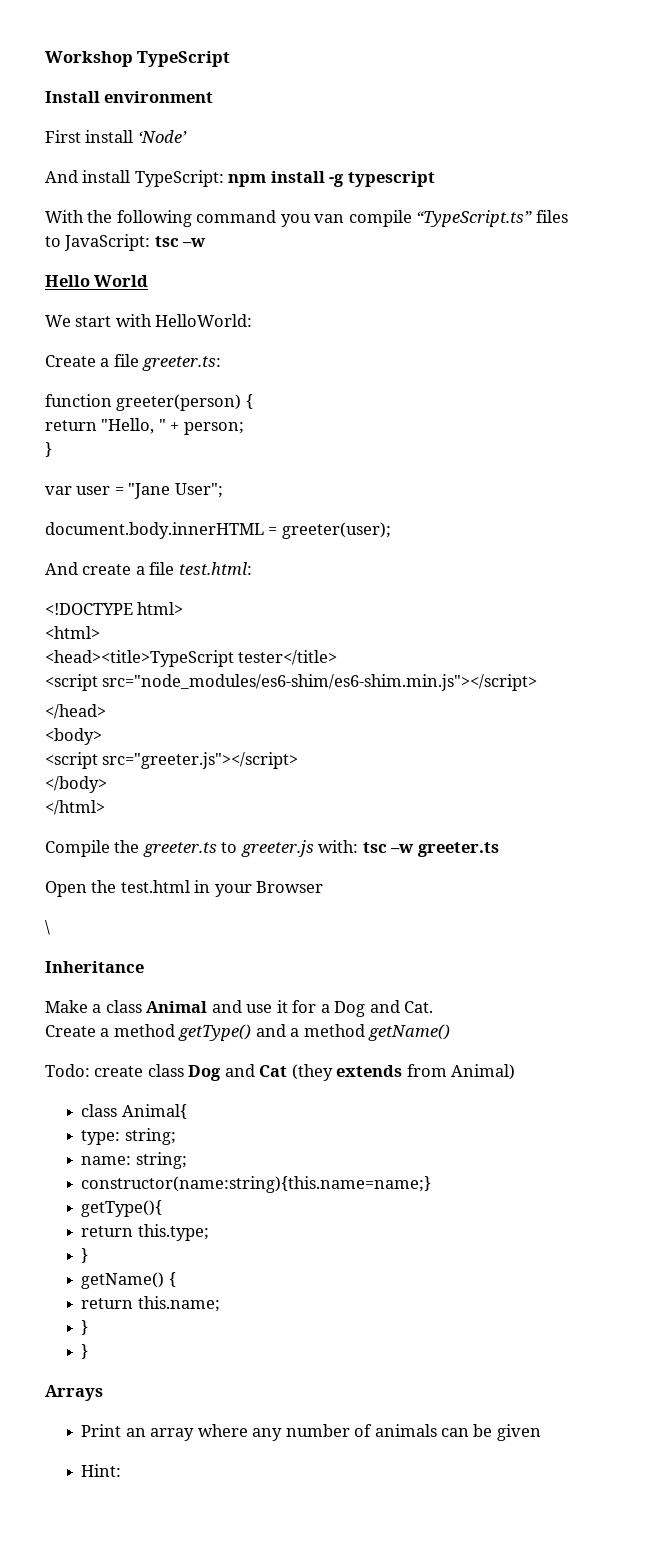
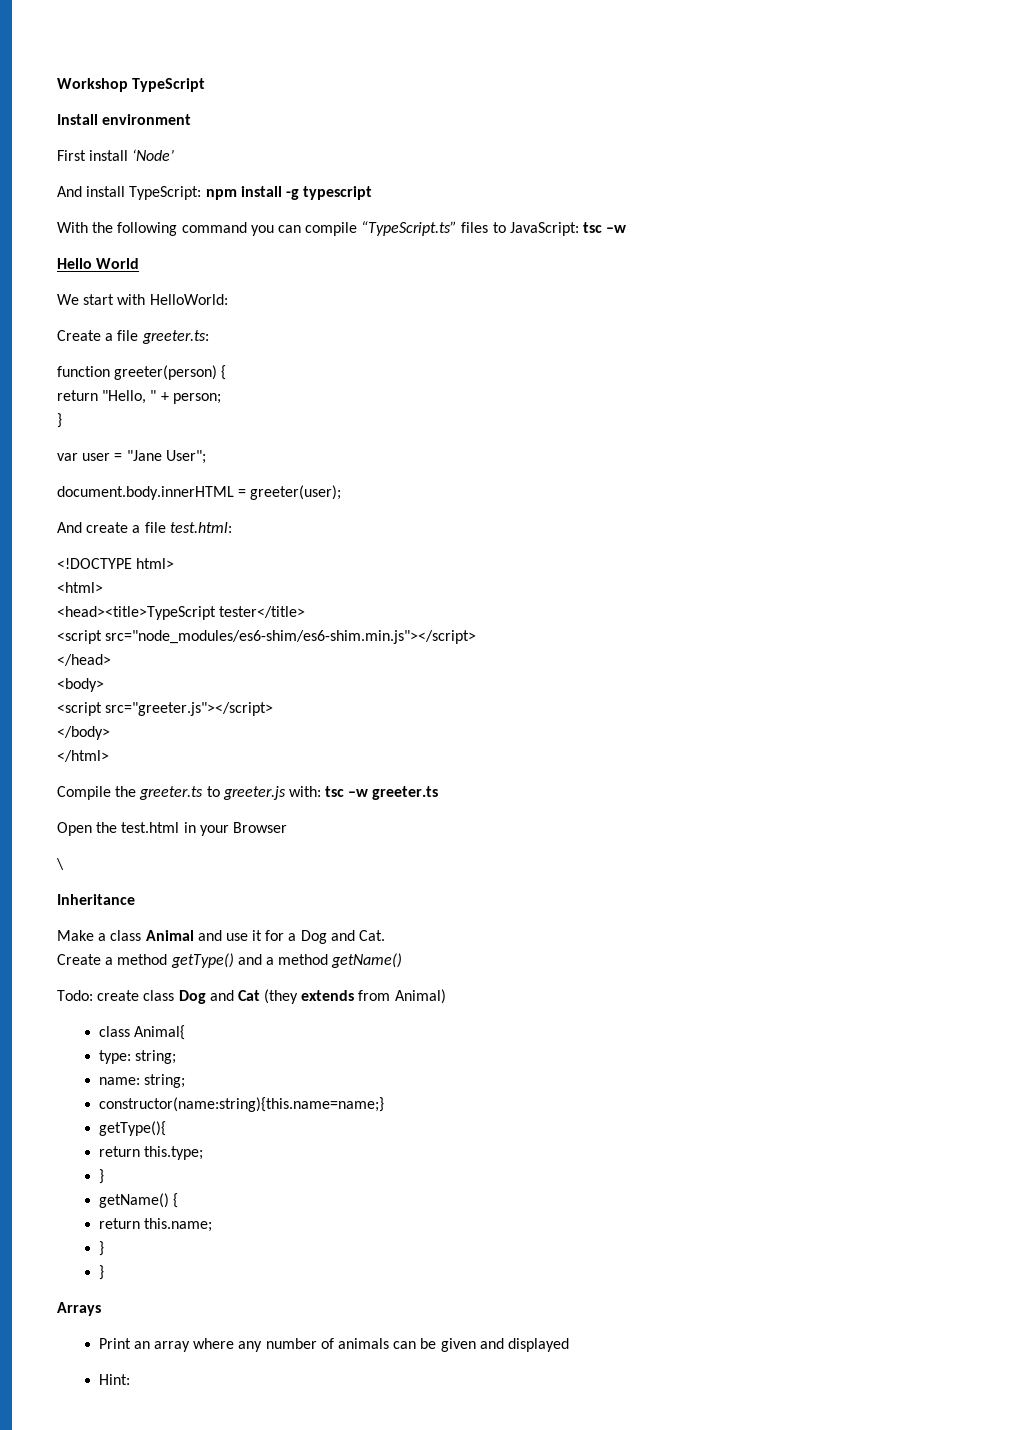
- With the following command you van compile “TypeScript.ts” files to JavaScript: tsc –w
+ With the following command you can compile “TypeScript.ts” files to JavaScript: tsc –w
- Print an array where any number of animals can be given
+ Print an array where any number of animals can be given and displayed

